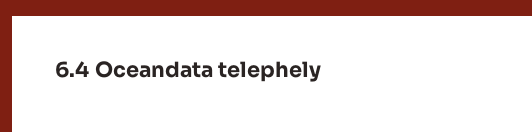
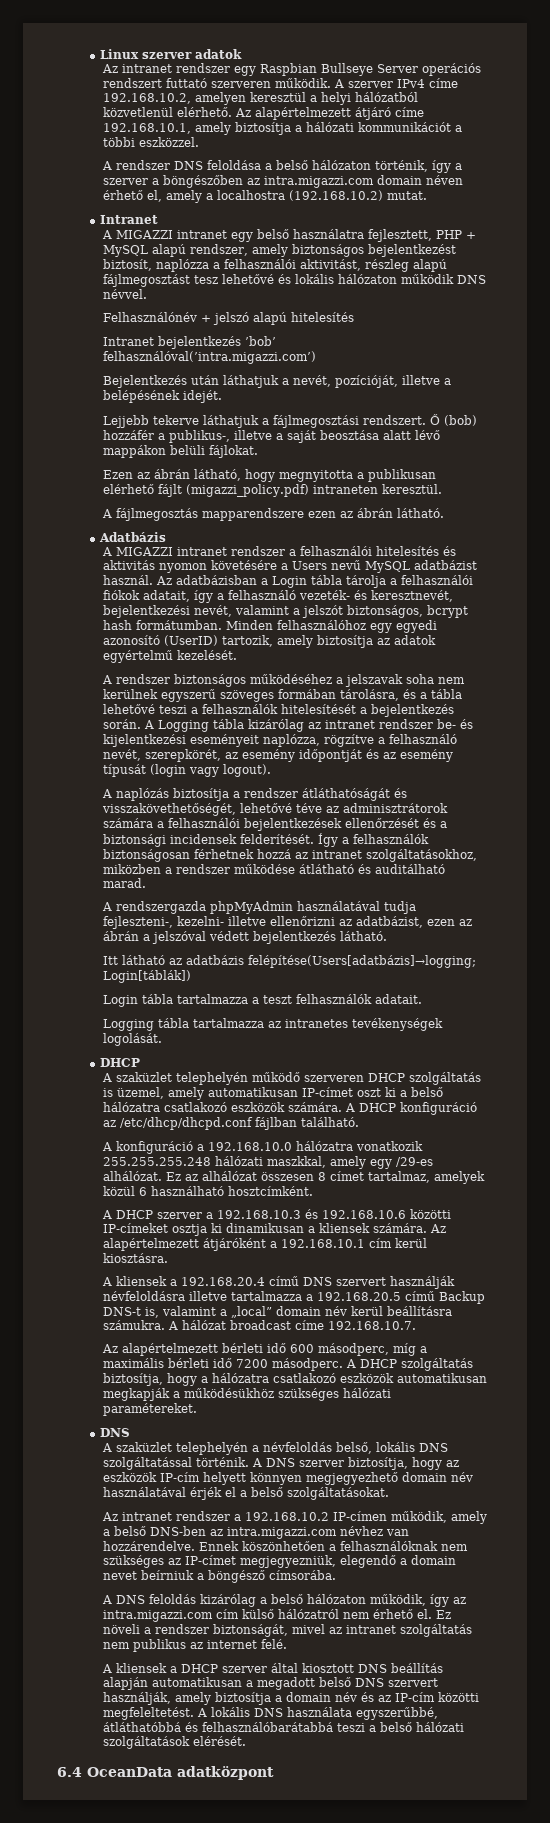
- 6.4 Oceandata telephely
+ Linux szerver adatok
+ Az intranet rendszer egy Raspbian Bullseye Server operációs rendszert futtató szerveren működik. A szerver IPv4 címe 192.168.10.2, amelyen keresztül a helyi hálózatból közvetlenül elérhető. Az alapértelmezett átjáró címe 192.168.10.1, amely biztosítja a hálózati kommunikációt a többi eszközzel.
+ A rendszer DNS feloldása a belső hálózaton történik, így a szerver a böngészőben az intra.migazzi.com domain néven érhető el, amely a localhostra (192.168.10.2) mutat.
+ Intranet
+ A MIGAZZI intranet egy belső használatra fejlesztett, PHP + MySQL alapú rendszer, amely biztonságos bejelentkezést biztosít, naplózza a felhasználói aktivitást, részleg alapú fájlmegosztást tesz lehetővé és lokális hálózaton működik DNS névvel.
+ Felhasználónév + jelszó alapú hitelesítés
+ Intranet bejelentkezés ’bob’ felhasználóval(’intra.migazzi.com’)
+ Bejelentkezés után láthatjuk a nevét, pozícióját, illetve a belépésének idejét.
+ Lejjebb tekerve láthatjuk a fájlmegosztási rendszert. Ő (bob) hozzáfér a publikus-, illetve a saját beosztása alatt lévő mappákon belüli fájlokat.
+ Ezen az ábrán látható, hogy megnyitotta a publikusan elérhető fájlt (migazzi_policy.pdf) intraneten keresztül.
+ A fájlmegosztás mapparendszere ezen az ábrán látható.
+ Adatbázis
+ A MIGAZZI intranet rendszer a felhasználói hitelesítés és aktivitás nyomon követésére a Users nevű MySQL adatbázist használ. Az adatbázisban a Login tábla tárolja a felhasználói fiókok adatait, így a felhasználó vezeték- és keresztnevét, bejelentkezési nevét, valamint a jelszót biztonságos, bcrypt hash formátumban. Minden felhasználóhoz egy egyedi azonosító (UserID) tartozik, amely biztosítja az adatok egyértelmű kezelését.
+ A rendszer biztonságos működéséhez a jelszavak soha nem kerülnek egyszerű szöveges formában tárolásra, és a tábla lehetővé teszi a felhasználók hitelesítését a bejelentkezés során. A Logging tábla kizárólag az intranet rendszer be- és kijelentkezési eseményeit naplózza, rögzítve a felhasználó nevét, szerepkörét, az esemény időpontját és az esemény típusát (login vagy logout).
+ A naplózás biztosítja a rendszer átláthatóságát és visszakövethetőségét, lehetővé téve az adminisztrátorok számára a felhasználói bejelentkezések ellenőrzését és a biztonsági incidensek felderítését. Így a felhasználók biztonságosan férhetnek hozzá az intranet szolgáltatásokhoz, miközben a rendszer működése átlátható és auditálható marad.
+ A rendszergazda phpMyAdmin használatával tudja fejleszteni-, kezelni- illetve ellenőrizni az adatbázist, ezen az ábrán a jelszóval védett bejelentkezés látható.
+ Itt látható az adatbázis felépítése(Users[adatbázis]→logging; Login[táblák])
+ Login tábla tartalmazza a teszt felhasználók adatait.
+ Logging tábla tartalmazza az intranetes tevékenységek logolását.
+ DHCP
+ A szaküzlet telephelyén működő szerveren DHCP szolgáltatás is üzemel, amely automatikusan IP-címet oszt ki a belső hálózatra csatlakozó eszközök számára. A DHCP konfiguráció az /etc/dhcp/dhcpd.conf fájlban található.
+ A konfiguráció a 192.168.10.0 hálózatra vonatkozik 255.255.255.248 hálózati maszkkal, amely egy /29-es alhálózat. Ez az alhálózat összesen 8 címet tartalmaz, amelyek közül 6 használható hosztcímként.
+ A DHCP szerver a 192.168.10.3 és 192.168.10.6 közötti IP-címeket osztja ki dinamikusan a kliensek számára. Az alapértelmezett átjáróként a 192.168.10.1 cím kerül kiosztásra.
+ A kliensek a 192.168.20.4 című DNS szervert használják névfeloldásra illetve tartalmazza a 192.168.20.5 című Backup DNS-t is, valamint a „local” domain név kerül beállításra számukra. A hálózat broadcast címe 192.168.10.7.
+ Az alapértelmezett bérleti idő 600 másodperc, míg a maximális bérleti idő 7200 másodperc. A DHCP szolgáltatás biztosítja, hogy a hálózatra csatlakozó eszközök automatikusan megkapják a működésükhöz szükséges hálózati paramétereket.
+ DNS
+ A szaküzlet telephelyén a névfeloldás belső, lokális DNS szolgáltatással történik. A DNS szerver biztosítja, hogy az eszközök IP-cím helyett könnyen megjegyezhető domain név használatával érjék el a belső szolgáltatásokat.
+ Az intranet rendszer a 192.168.10.2 IP-címen működik, amely a belső DNS-ben az intra.migazzi.com névhez van hozzárendelve. Ennek köszönhetően a felhasználóknak nem szükséges az IP-címet megjegyezniük, elegendő a domain nevet beírniuk a böngésző címsorába.
+ A DNS feloldás kizárólag a belső hálózaton működik, így az intra.migazzi.com cím külső hálózatról nem érhető el. Ez növeli a rendszer biztonságát, mivel az intranet szolgáltatás nem publikus az internet felé.
+ A kliensek a DHCP szerver által kiosztott DNS beállítás alapján automatikusan a megadott belső DNS szervert használják, amely biztosítja a domain név és az IP-cím közötti megfeleltetést. A lokális DNS használata egyszerűbbé, átláthatóbbá és felhasználóbarátabbá teszi a belső hálózati szolgáltatások elérését.
+ 6.4 OceanData adatközpont

